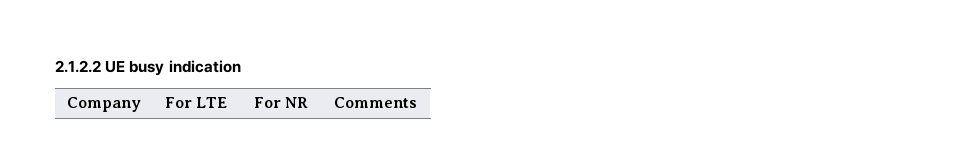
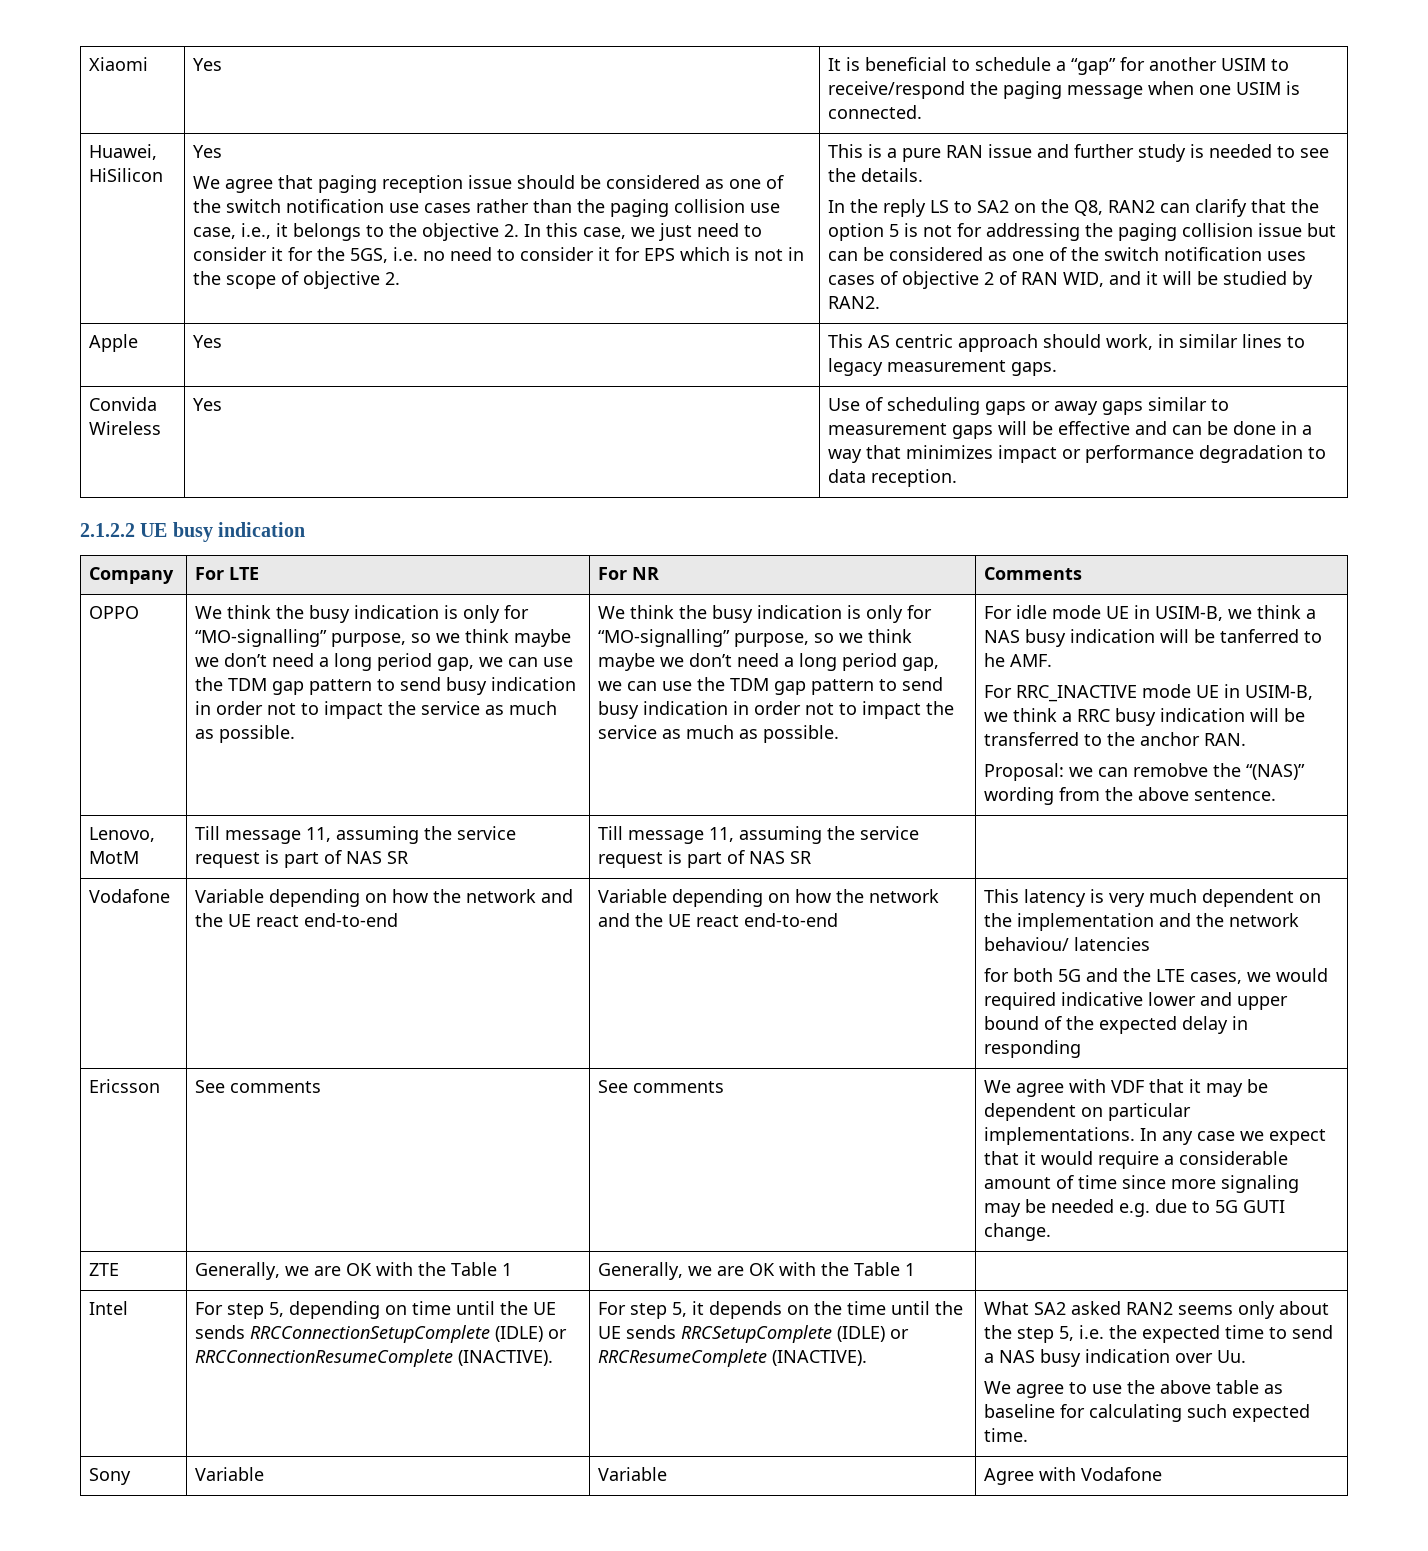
+ Xiaomi | Yes | It is beneficial to schedule a “gap” for another USIM to receive/respond the paging message when one USIM is connected.
+ Huawei, HiSilicon | Yes
+ We agree that paging reception issue should be considered as one of the switch notification use cases rather than the paging collision use case, i.e., it belongs to the objective 2. In this case, we just need to consider it for the 5GS, i.e. no need to consider it for EPS which is not in the scope of objective 2. | This is a pure RAN issue and further study is needed to see the details.
+ In the reply LS to SA2 on the Q8, RAN2 can clarify that the option 5 is not for addressing the paging collision issue but can be considered as one of the switch notification uses cases of objective 2 of RAN WID, and it will be studied by RAN2.
+ Apple | Yes | This AS centric approach should work, in similar lines to legacy measurement gaps.
+ Convida Wireless | Yes | Use of scheduling gaps or away gaps similar to measurement gaps will be effective and can be done in a way that minimizes impact or performance degradation to data reception.
+ OPPO | We think the busy indication is only for “MO-signalling” purpose, so we think maybe we don’t need a long period gap, we can use the TDM gap pattern to send busy indication in order not to impact the service as much as possible. | We think the busy indication is only for “MO-signalling” purpose, so we think maybe we don’t need a long period gap, we can use the TDM gap pattern to send busy indication in order not to impact the service as much as possible. | For idle mode UE in USIM-B, we think a NAS busy indication will be tanferred to he AMF.
+ For RRC_INACTIVE mode UE in USIM-B, we think a RRC busy indication will be transferred to the anchor RAN.
+ Proposal: we can remobve the “(NAS)” wording from the above sentence.
+ Lenovo, MotM | Till message 11, assuming the service request is part of NAS SR | Till message 11, assuming the service request is part of NAS SR |
+ Vodafone | Variable depending on how the network and the UE react end-to-end | Variable depending on how the network and the UE react end-to-end | This latency is very much dependent on the implementation and the network behaviou/ latencies
+ for both 5G and the LTE cases, we would required indicative lower and upper bound of the expected delay in responding
+ Ericsson | See comments | See comments | We agree with VDF that it may be dependent on particular implementations. In any case we expect that it would require a considerable amount of time since more signaling may be needed e.g. due to 5G GUTI change.
+ ZTE | Generally, we are OK with the Table 1 | Generally, we are OK with the Table 1 |
+ Intel | For step 5, depending on time until the UE sends RRCConnectionSetupComplete (IDLE) or RRCConnectionResumeComplete (INACTIVE). | For step 5, it depends on the time until the UE sends RRCSetupComplete (IDLE) or RRCResumeComplete (INACTIVE). | What SA2 asked RAN2 seems only about the step 5, i.e. the expected time to send a NAS busy indication over Uu.
+ We agree to use the above table as baseline for calculating such expected time.
+ Sony | Variable | Variable | Agree with Vodafone

